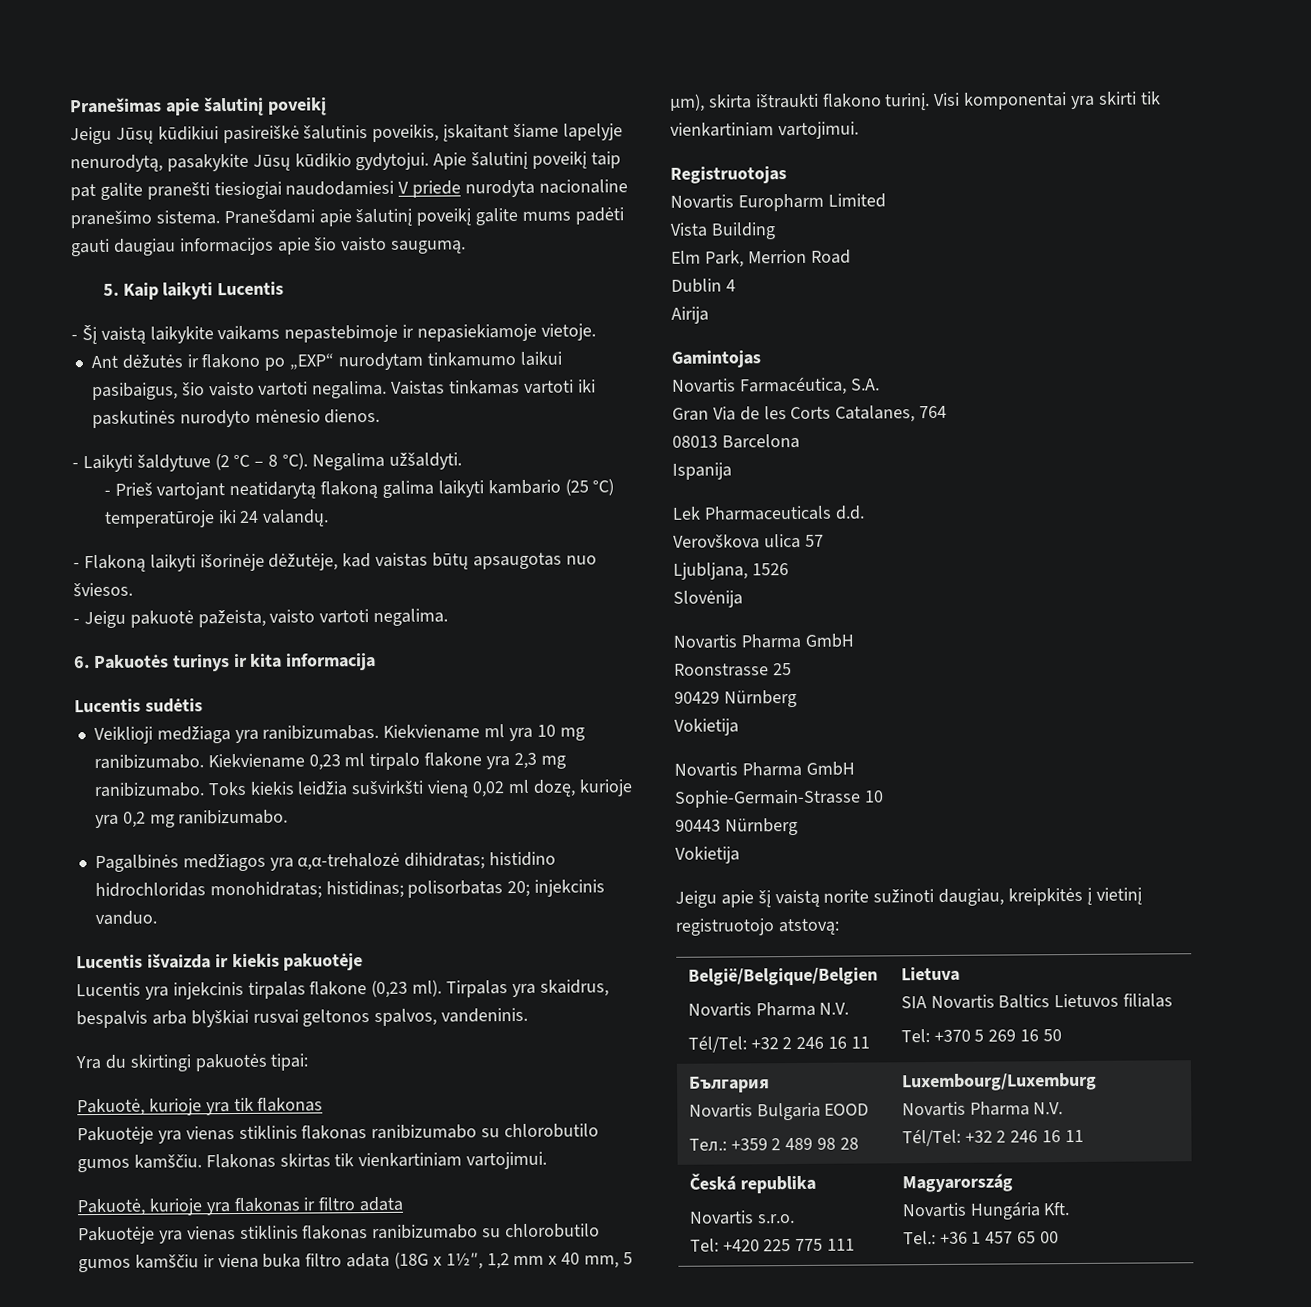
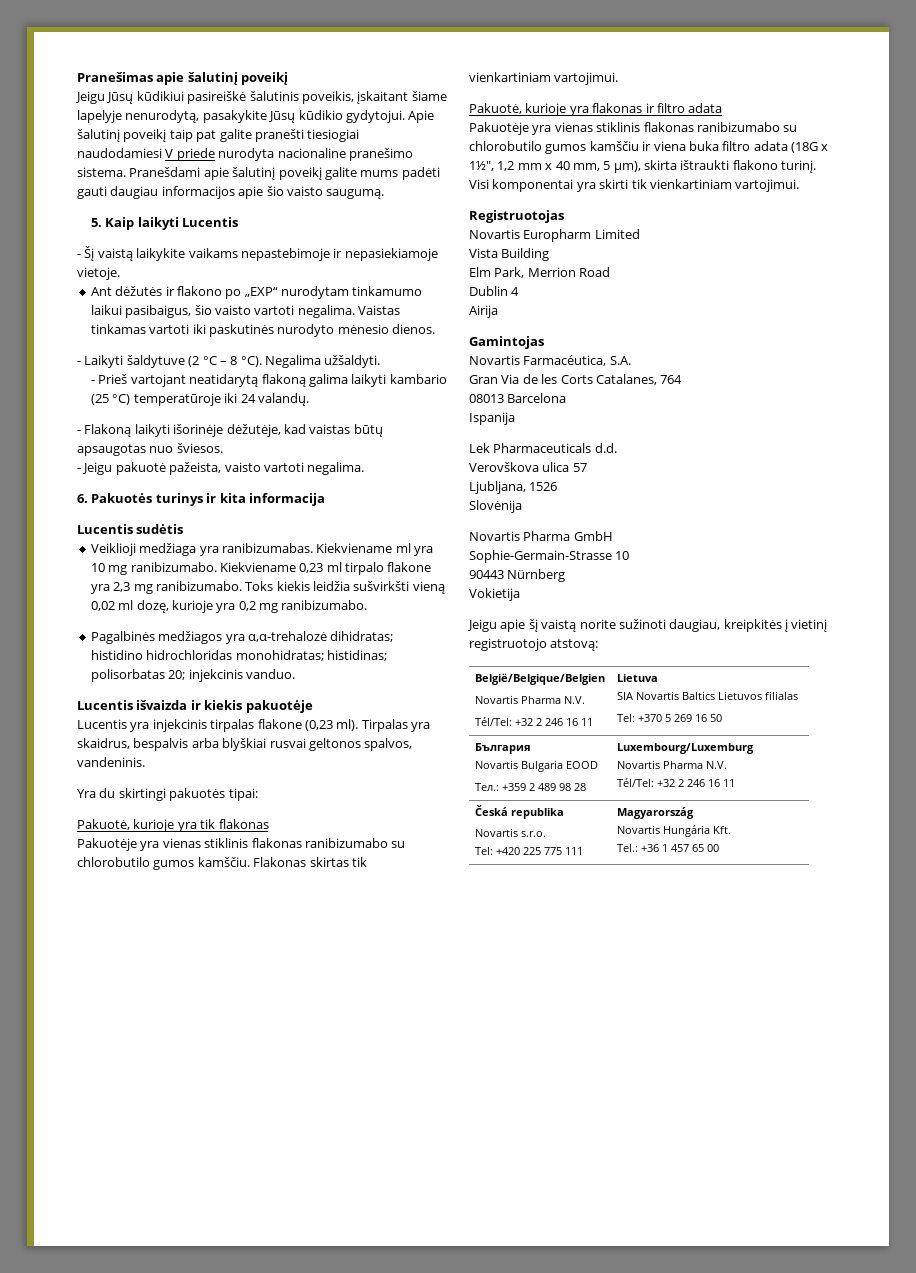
- Roonstrasse 25
- 90429 Nürnberg
- Vokietija
- Novartis Pharma GmbH

